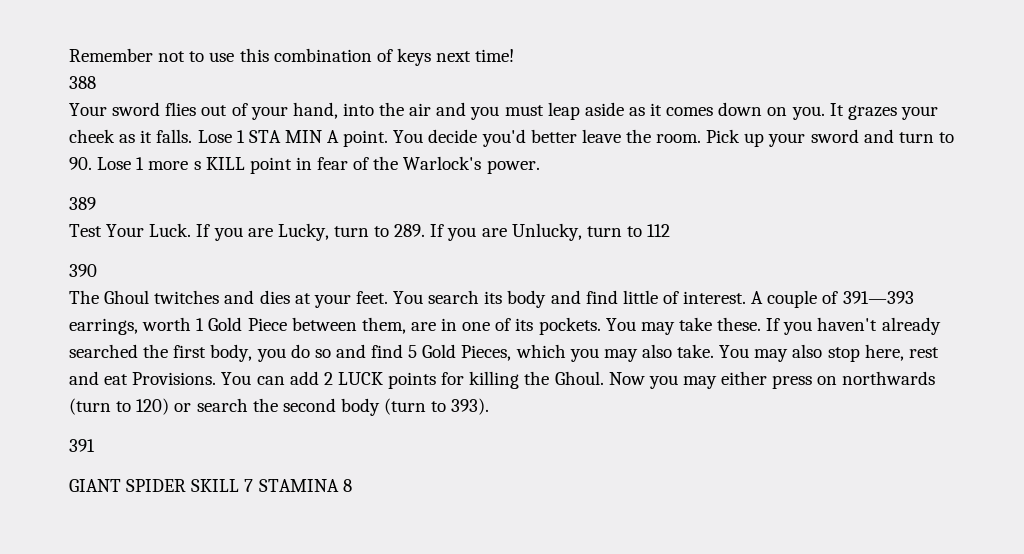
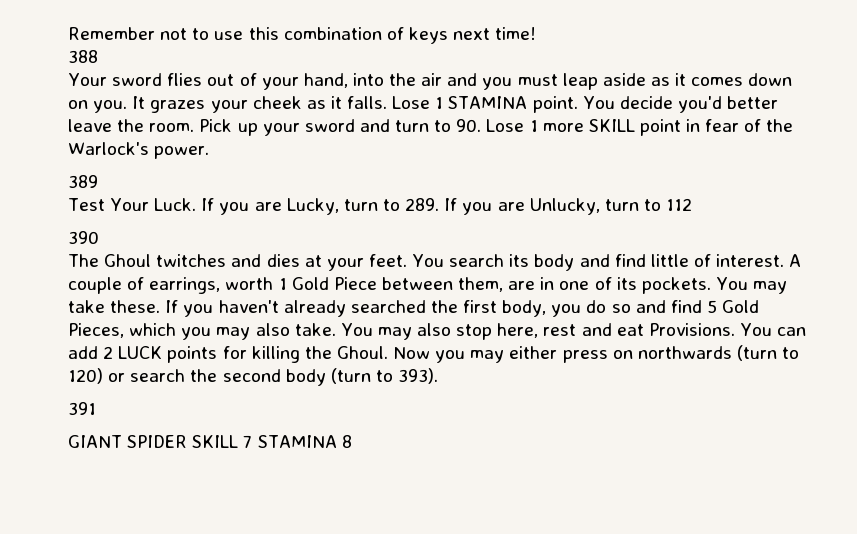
- Lose 1 STA MIN A point.
+ Lose 1 STAMINA point.
- Pick up your sword and turn to 90. Lose 1 more s KILL point in fear of the Warlock's power.
+ Pick up your sword and turn to 90. Lose 1 more SKILL point in fear of the Warlock's power.
- A couple of 391—393 earrings, worth 1 Gold Piece between them, are in one of its pockets.
+ A couple of earrings, worth 1 Gold Piece between them, are in one of its pockets.

